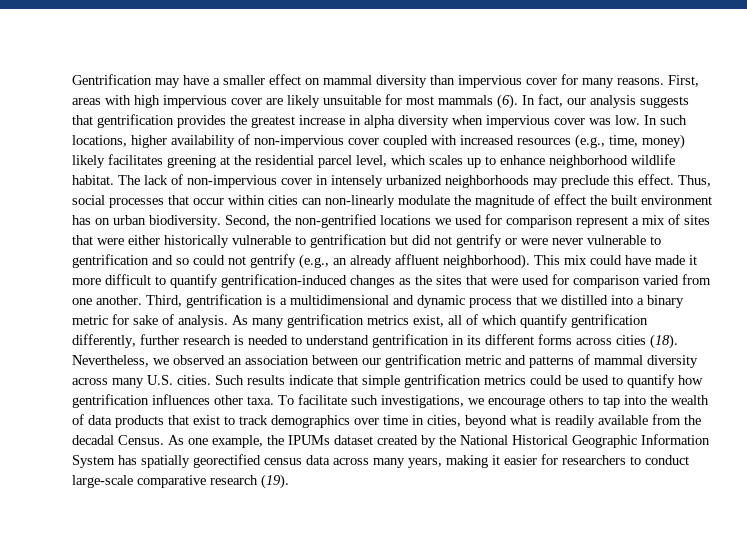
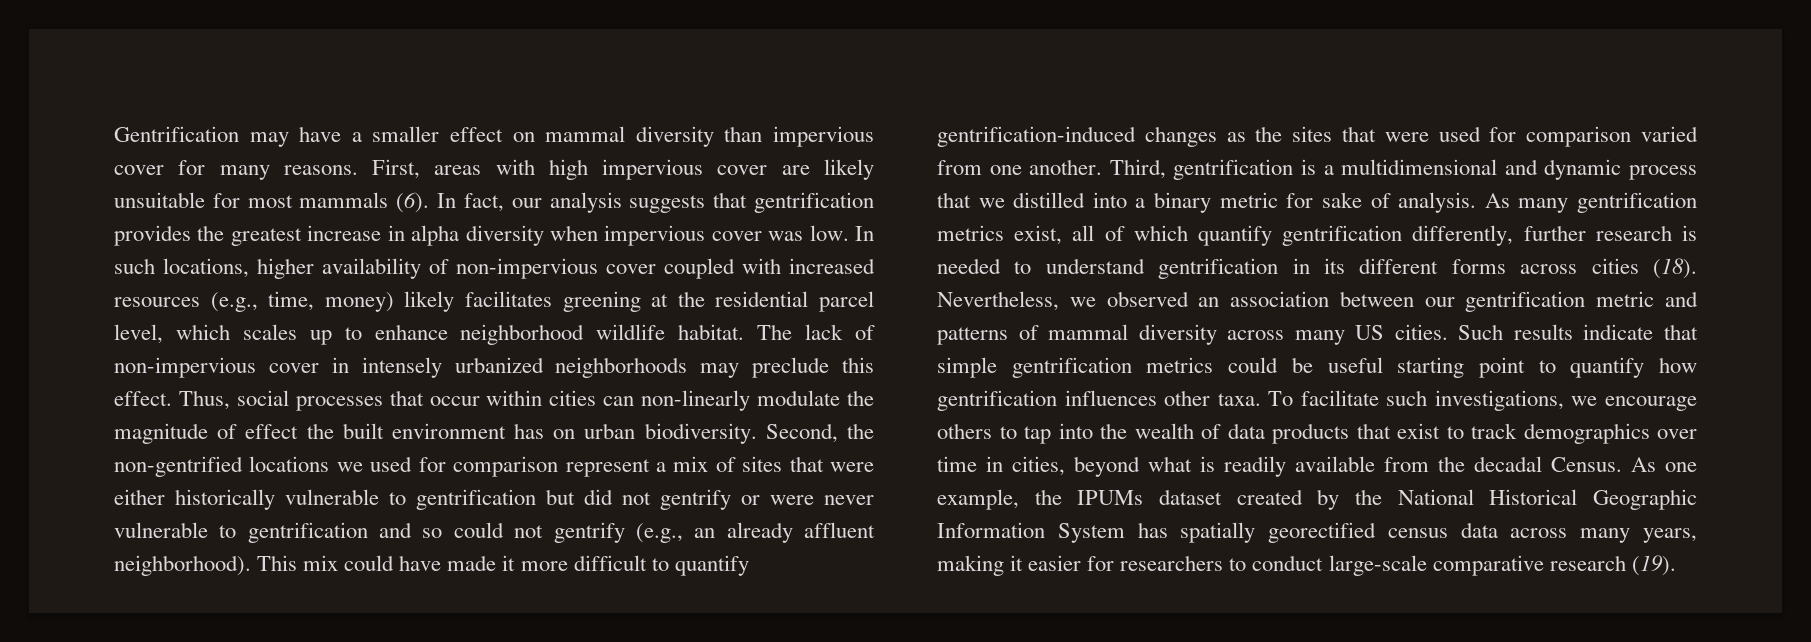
- Nevertheless, we observed an association between our gentrification metric and patterns of mammal diversity across many U.S. cities.
+ Nevertheless, we observed an association between our gentrification metric and patterns of mammal diversity across many US cities.
- Such results indicate that simple gentrification metrics could be used to quantify how gentrification influences other taxa.
+ Such results indicate that simple gentrification metrics could be useful starting point to quantify how gentrification influences other taxa.

